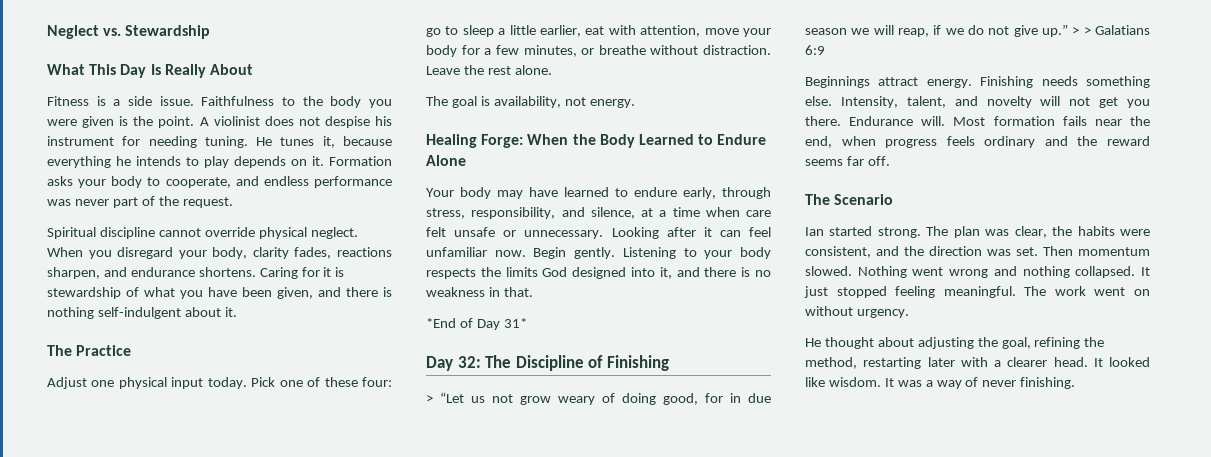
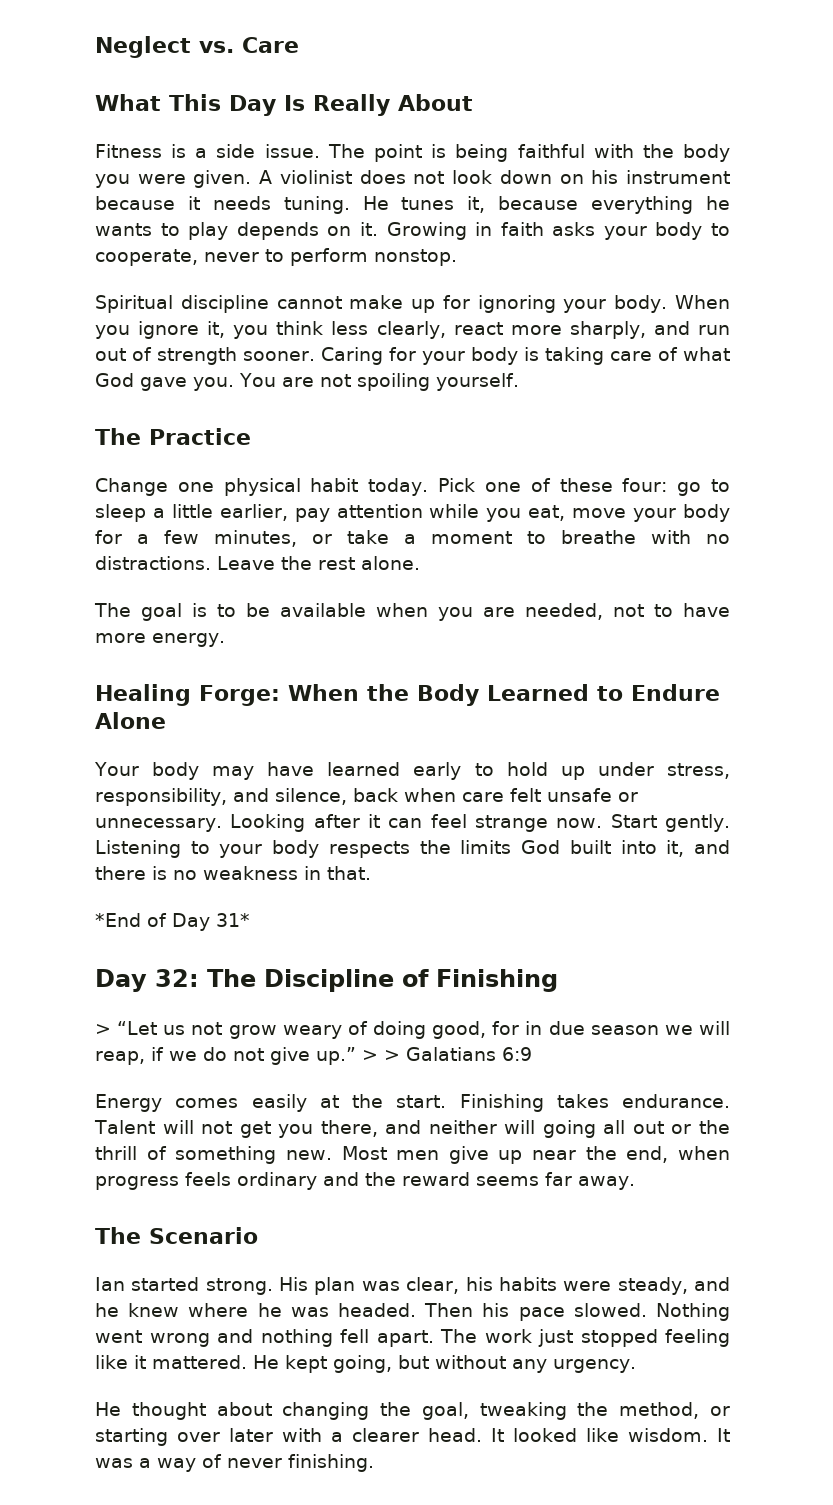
- Neglect vs. Stewardship
+ Neglect vs. Care
- Faithfulness to the body you were given is the point. A violinist does not despise his instrument for needing tuning.
+ The point is being faithful with the body you were given. A violinist does not look down on his instrument because it needs tuning.
- He tunes it, because everything he intends to play depends on it.
+ He tunes it, because everything he wants to play depends on it.
- Formation asks your body to cooperate, and endless performance was never part of the request.
- Spiritual discipline cannot override physical neglect. When you disregard your body, clarity fades, reactions sharpen, and endurance shortens. Caring for it is stewardship of what you have been given, and there is nothing self-indulgent about it.
+ Growing in faith asks your body to cooperate, never to perform nonstop.
+ Spiritual discipline cannot make up for ignoring your body. When you ignore it, you think less clearly, react more sharply, and run out of strength sooner. Caring for your body is taking care of what God gave you. You are not spoiling yourself.
- Adjust one physical input today.
+ Change one physical habit today.
- Pick one of these four: go to sleep a little earlier, eat with attention, move your body for a few minutes, or breathe without distraction.
+ Pick one of these four: go to sleep a little earlier, pay attention while you eat, move your body for a few minutes, or take a moment to breathe with no distractions.
- The goal is availability, not energy.
+ The goal is to be available when you are needed, not to have more energy.
- Your body may have learned to endure early, through stress, responsibility, and silence, at a time when care felt unsafe or unnecessary.
+ Your body may have learned early to hold up under stress, responsibility, and silence, back when care felt unsafe or unnecessary.
- Looking after it can feel unfamiliar now. Begin gently.
+ Looking after it can feel strange now. Start gently.
- Listening to your body respects the limits God designed into it, and there is no weakness in that.
+ Listening to your body respects the limits God built into it, and there is no weakness in that.
- Beginnings attract energy. Finishing needs something else. Intensity, talent, and novelty will not get you there. Endurance will. Most formation fails near the end, when progress feels ordinary and the reward seems far off.
+ Energy comes easily at the start. Finishing takes endurance. Talent will not get you there, and neither will going all out or the thrill of something new. Most men give up near the end, when progress feels ordinary and the reward seems far away.
- The plan was clear, the habits were consistent, and the direction was set. Then momentum slowed.
+ His plan was clear, his habits were steady, and he knew where he was headed. Then his pace slowed.
- Nothing went wrong and nothing collapsed. It just stopped feeling meaningful. The work went on without urgency.
+ Nothing went wrong and nothing fell apart. The work just stopped feeling like it mattered. He kept going, but without any urgency.
- He thought about adjusting the goal, refining the method, restarting later with a clearer head.
+ He thought about changing the goal, tweaking the method, or starting over later with a clearer head.

